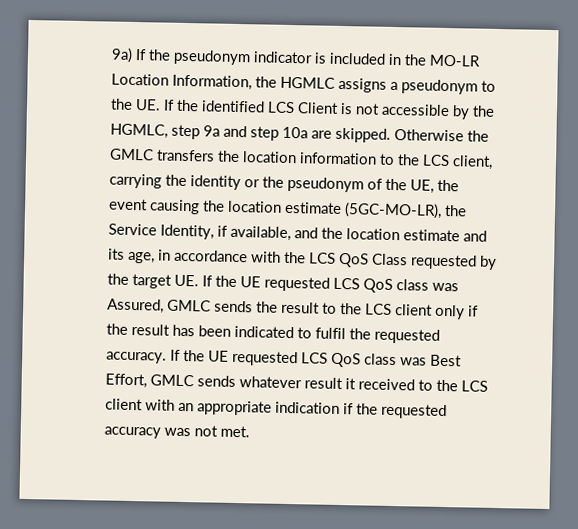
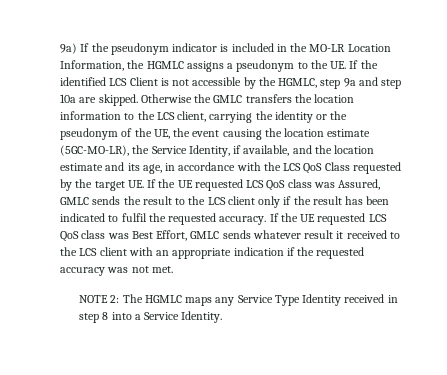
+ NOTE 2: The HGMLC maps any Service Type Identity received in step 8 into a Service Identity.

